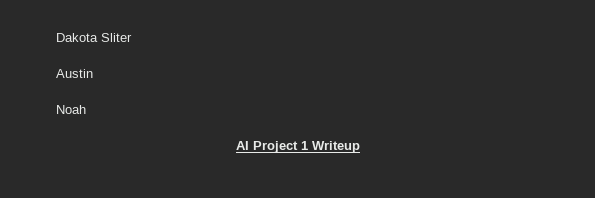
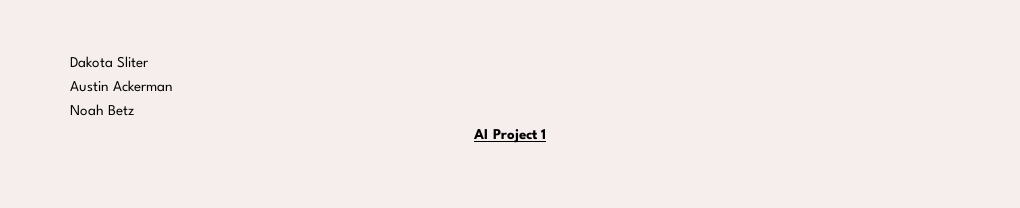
- Austin
+ Austin Ackerman
- Noah
+ Noah Betz
- AI Project 1 Writeup
+ AI Project 1

